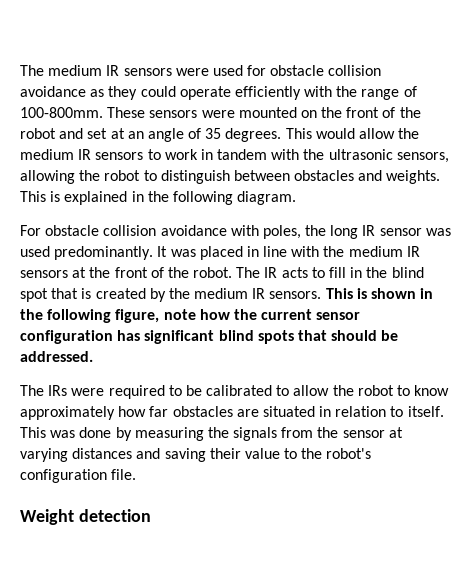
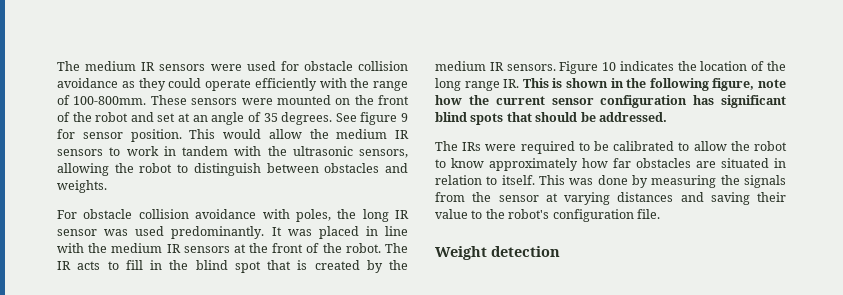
+ See figure 9 for sensor position.
- This is explained in the following diagram.
- This is shown in the following figure, note how the current sensor configuration has significant blind spots that should be addressed.
+ Figure 10 indicates the location of the long range IR. This is shown in the following figure, note how the current sensor configuration has significant blind spots that should be addressed.

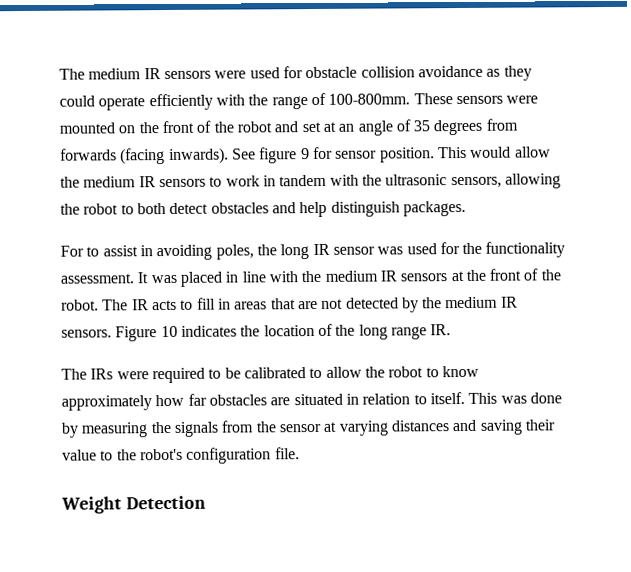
- These sensors were mounted on the front of the robot and set at an angle of 35 degrees.
+ These sensors were mounted on the front of the robot and set at an angle of 35 degrees from forwards (facing inwards).
- This would allow the medium IR sensors to work in tandem with the ultrasonic sensors, allowing the robot to distinguish between obstacles and weights.
- For obstacle collision avoidance with poles, the long IR sensor was used predominantly.
+ This would allow the medium IR sensors to work in tandem with the ultrasonic sensors, allowing the robot to both detect obstacles and help distinguish packages.
+ For to assist in avoiding poles, the long IR sensor was used for the functionality assessment.
- The IR acts to fill in the blind spot that is created by the medium IR sensors.
+ The IR acts to fill in areas that are not detected by the medium IR sensors.
- Figure 10 indicates the location of the long range IR. This is shown in the following figure, note how the current sensor configuration has significant blind spots that should be addressed.
+ Figure 10 indicates the location of the long range IR.
- Weight detection
+ Weight Detection

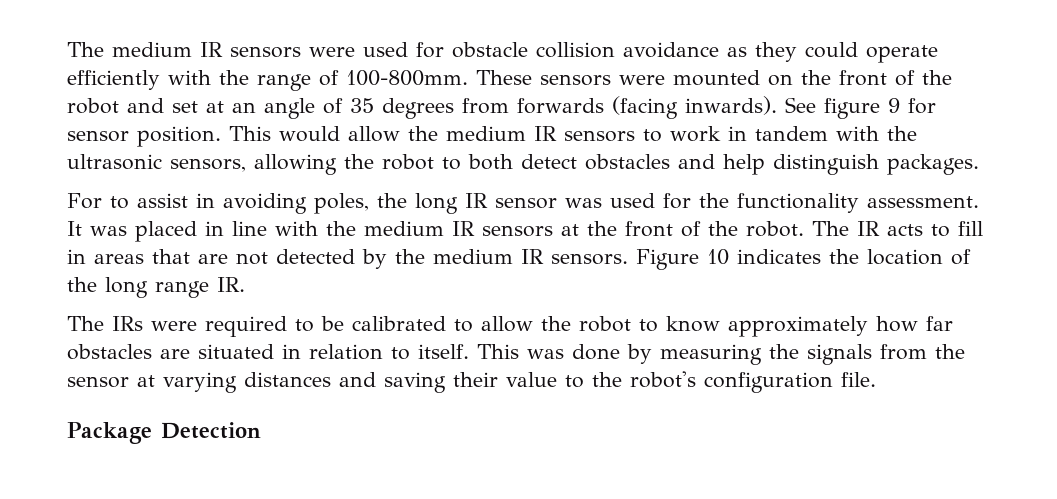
- Weight Detection
+ Package Detection

